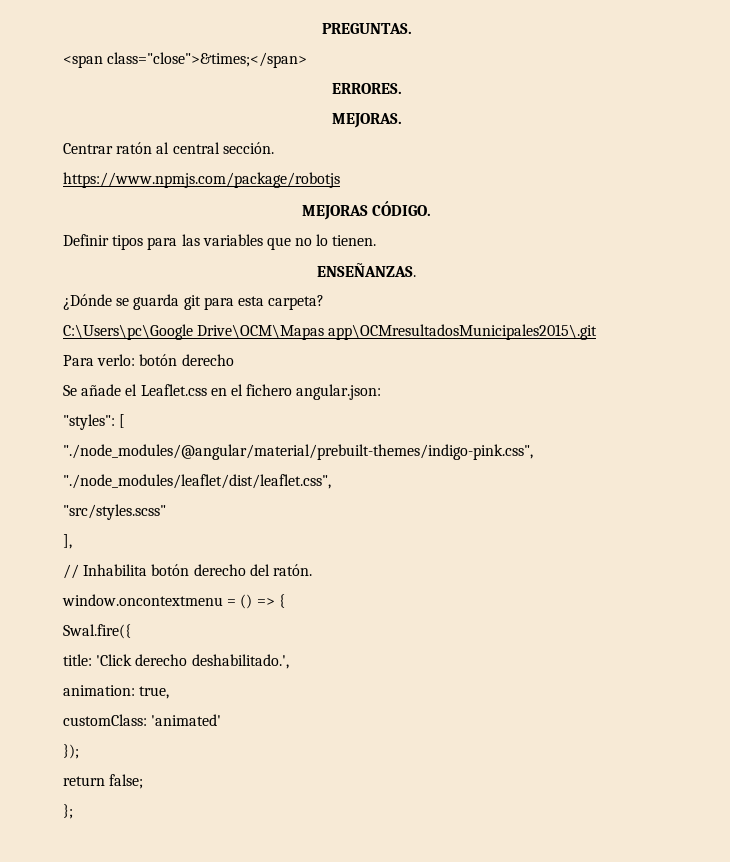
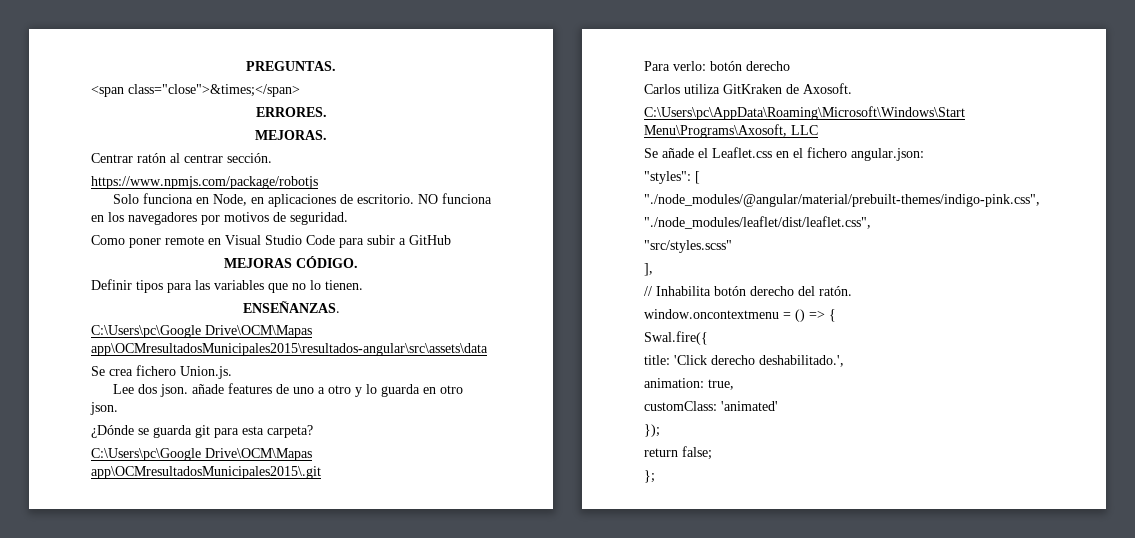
- Centrar ratón al central sección.
+ Centrar ratón al centrar sección.
+ Solo funciona en Node, en aplicaciones de escritorio. NO funciona en los navegadores por motivos de seguridad.
+ Como poner remote en Visual Studio Code para subir a GitHub
+ C:\Users\pc\Google Drive\OCM\Mapas app\OCMresultadosMunicipales2015\resultados-angular\src\assets\data
+ Se crea fichero Union.js.
+ Lee dos json. añade features de uno a otro y lo guarda en otro json.
+ Carlos utiliza GitKraken de Axosoft.
+ C:\Users\pc\AppData\Roaming\Microsoft\Windows\Start Menu\Programs\Axosoft, LLC

